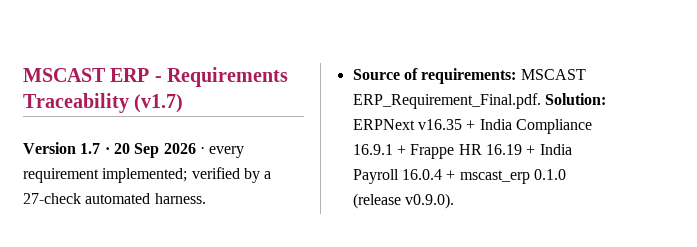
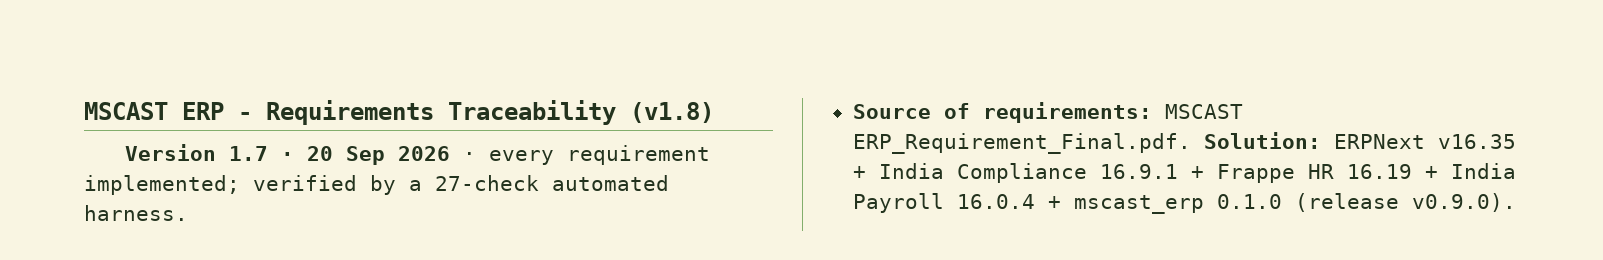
- MSCAST ERP - Requirements Traceability (v1.7)
+ MSCAST ERP - Requirements Traceability (v1.8)

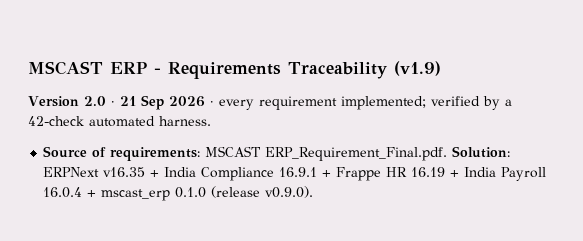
- MSCAST ERP - Requirements Traceability (v1.8)
+ MSCAST ERP - Requirements Traceability (v1.9)
- Version 1.7 · 20 Sep 2026 · every requirement implemented; verified by a 27-check automated harness.
+ Version 2.0 · 21 Sep 2026 · every requirement implemented; verified by a 42-check automated harness.

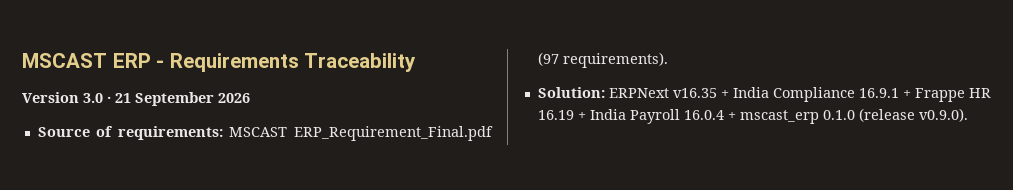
- MSCAST ERP - Requirements Traceability (v1.9)
+ MSCAST ERP - Requirements Traceability
- Version 2.0 · 21 Sep 2026 · every requirement implemented; verified by a 42-check automated harness.
+ Version 3.0 · 21 September 2026
- Source of requirements: MSCAST ERP_Requirement_Final.pdf. Solution: ERPNext v16.35 + India Compliance 16.9.1 + Frappe HR 16.19 + India Payroll 16.0.4 + mscast_erp 0.1.0 (release v0.9.0).
+ Source of requirements: MSCAST ERP_Requirement_Final.pdf (97 requirements).
+ Solution: ERPNext v16.35 + India Compliance 16.9.1 + Frappe HR 16.19 + India Payroll 16.0.4 + mscast_erp 0.1.0 (release v0.9.0).

